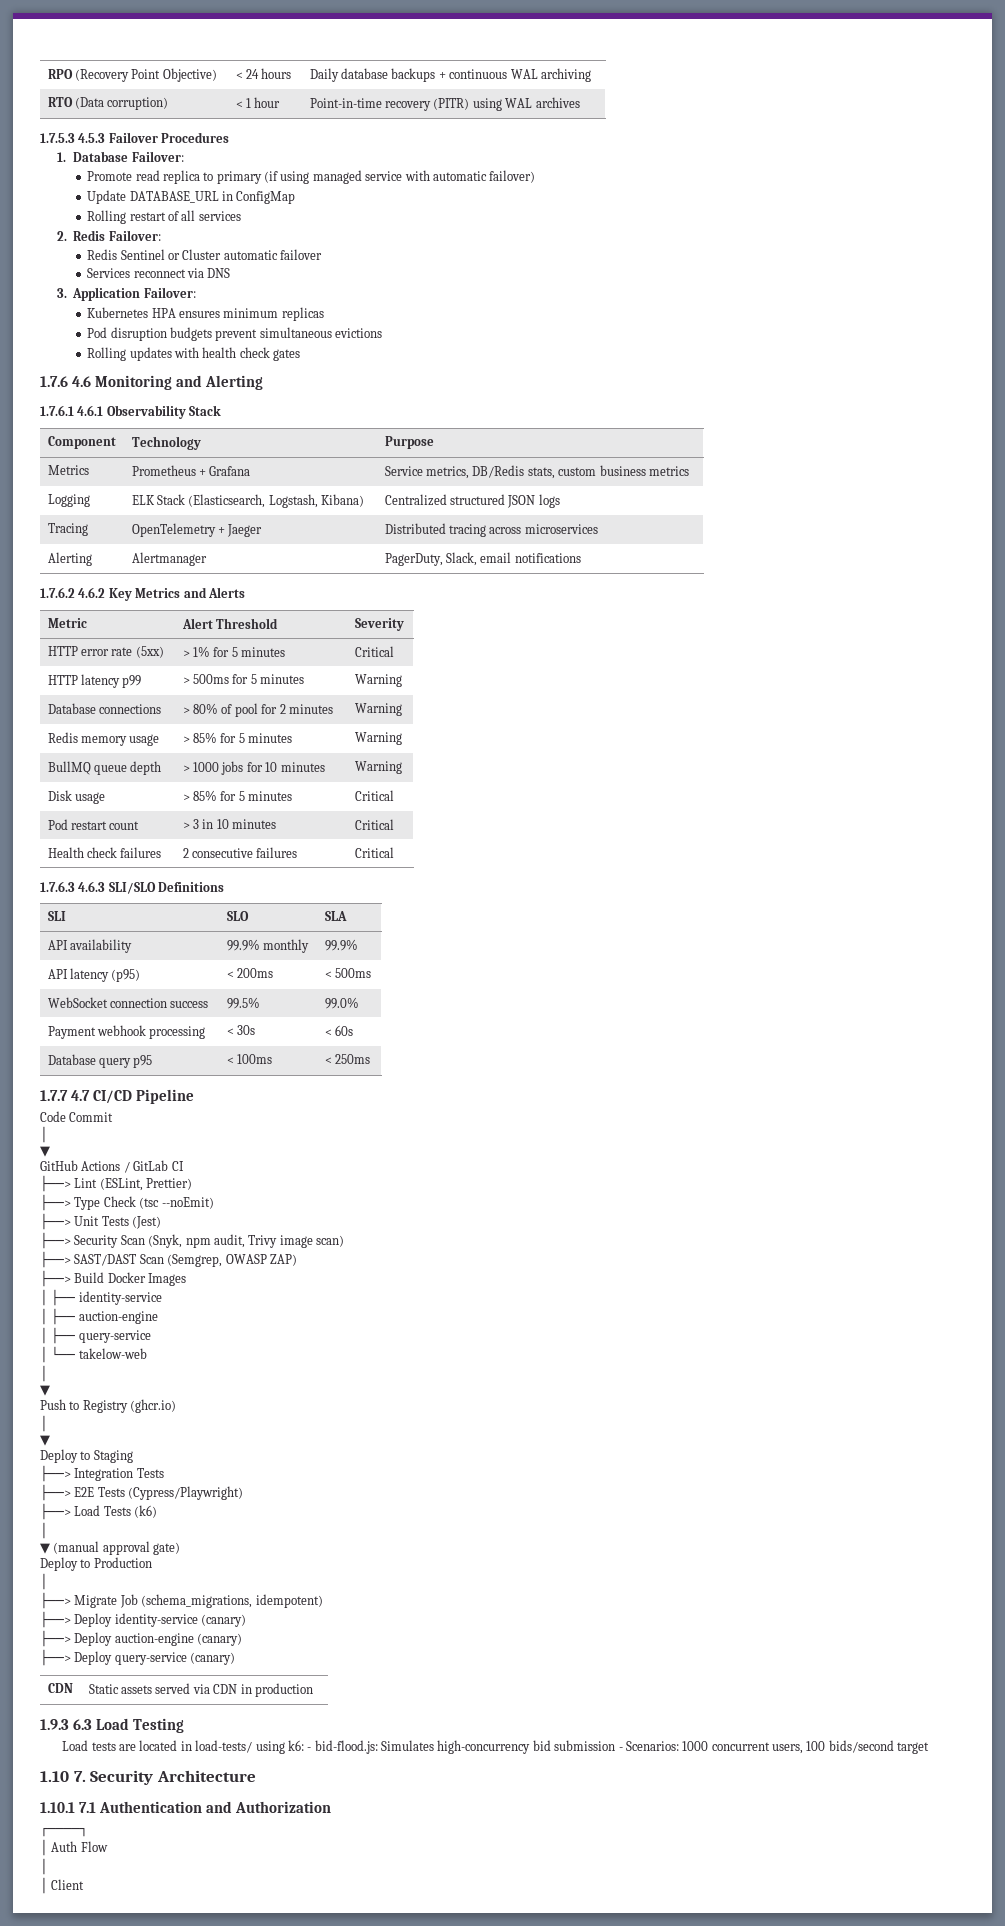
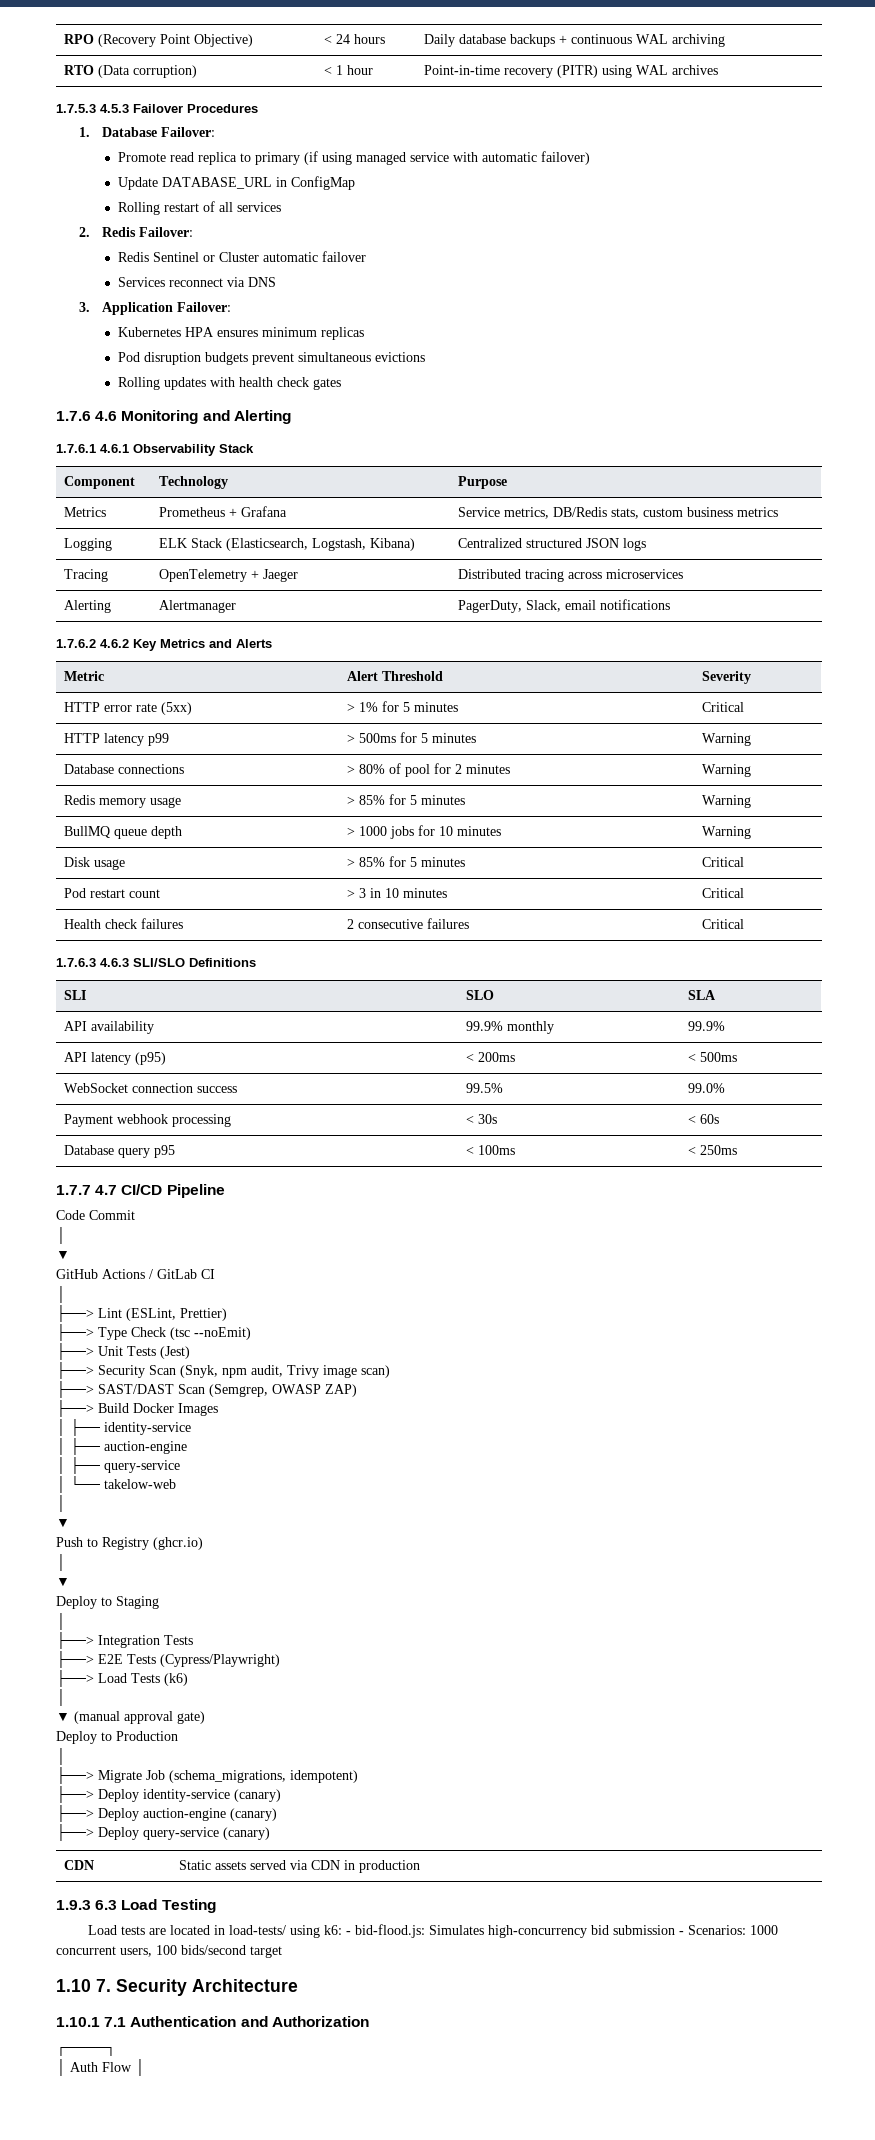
  GitHub Actions / GitLab CI
+ │
  Deploy to Staging
+ │
- │ Auth Flow
- │
- │ Client
+ │ Auth Flow │

